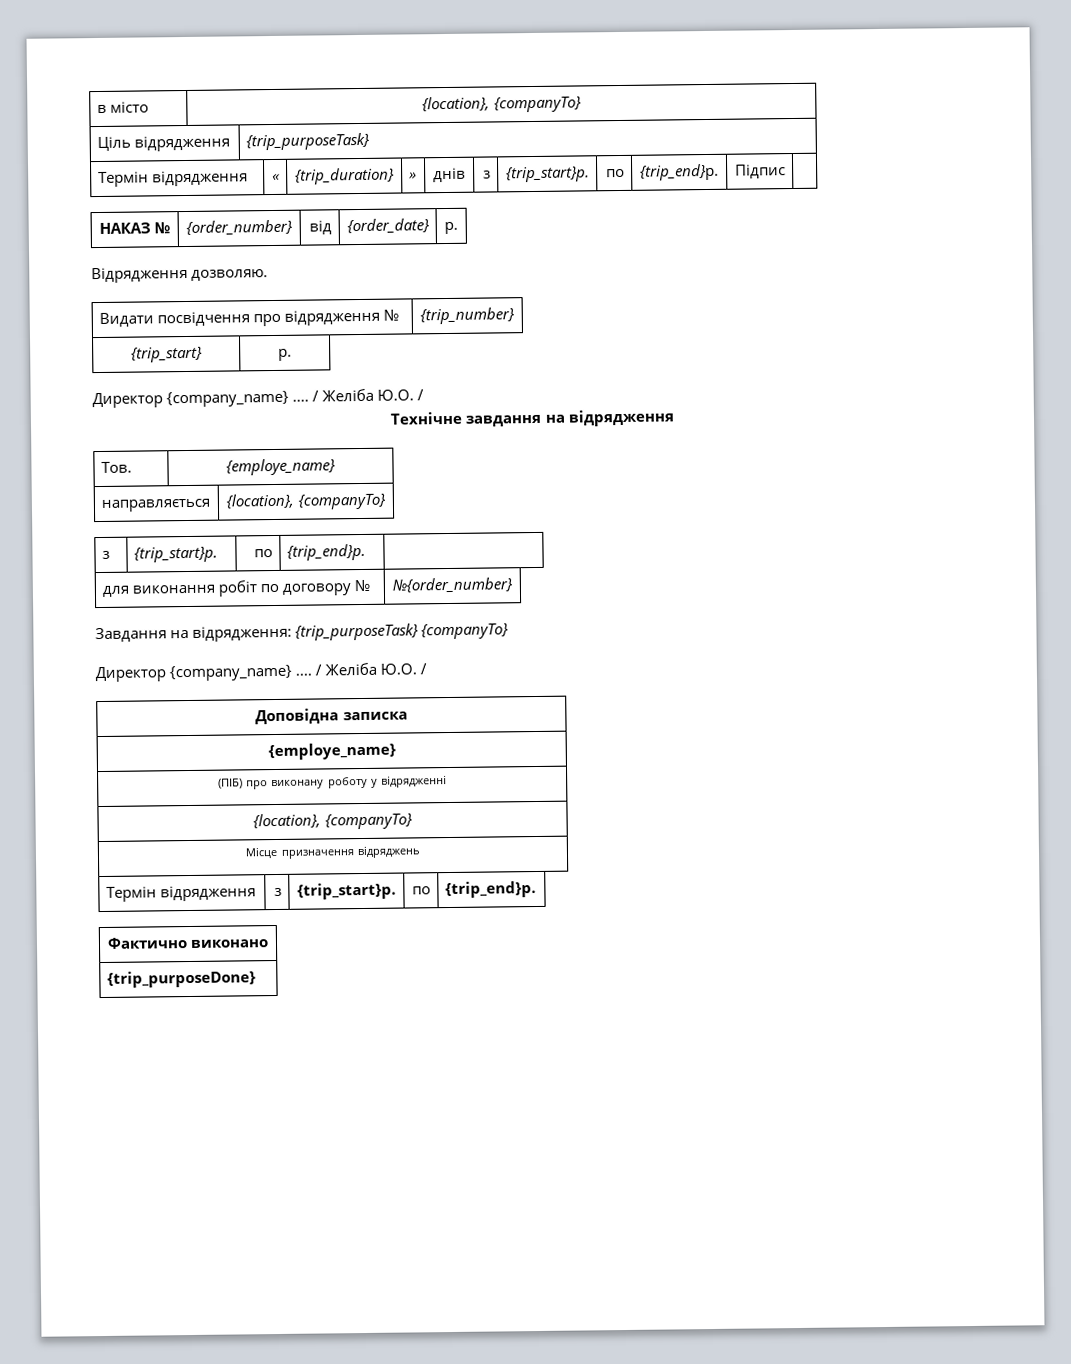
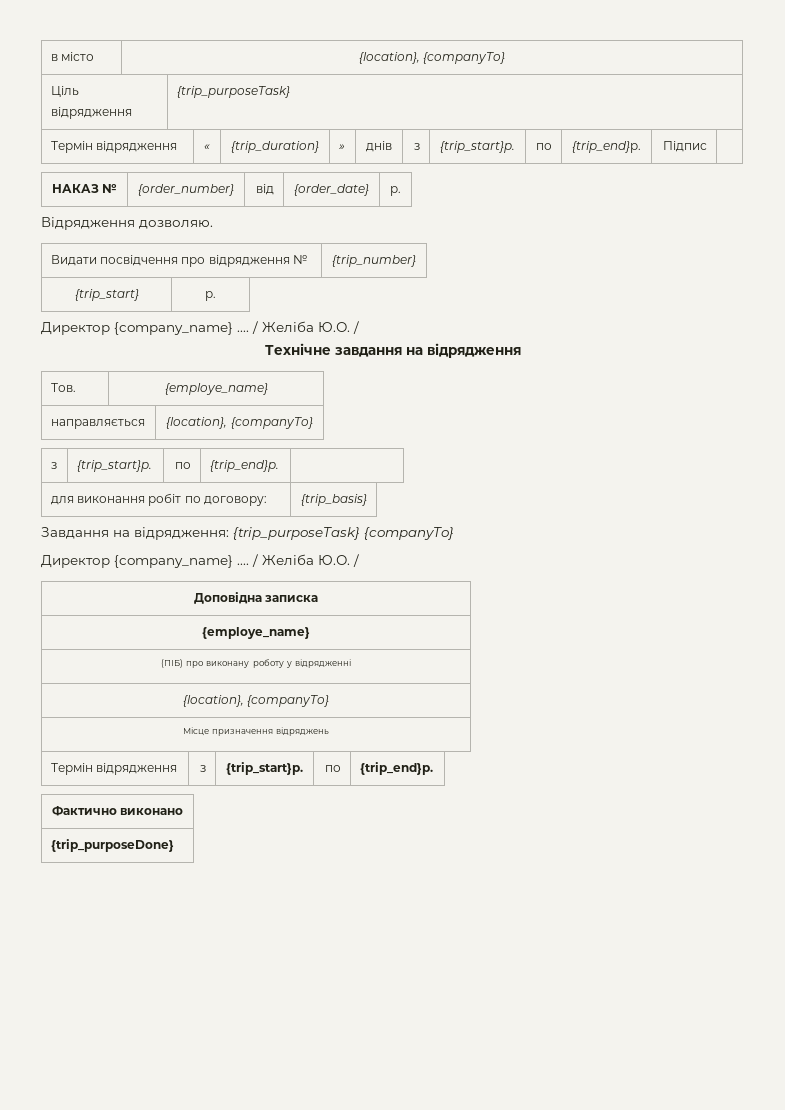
- для виконання робіт по договору № | №{order_number}
+ для виконання робіт по договору: | {trip_basis}

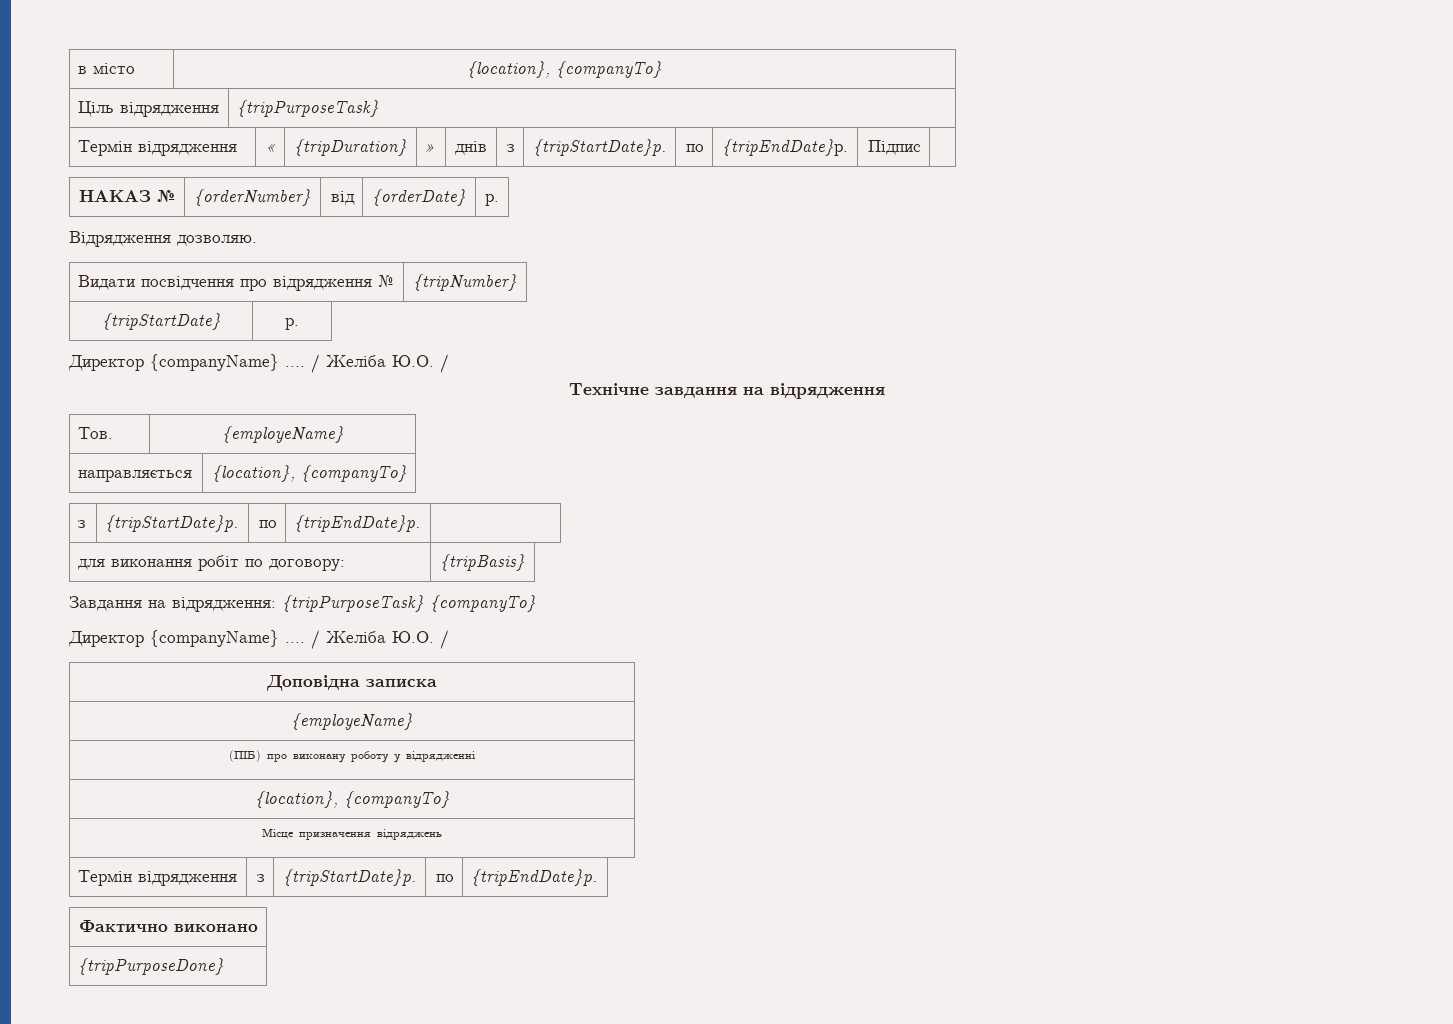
- Ціль відрядження | {trip_purposeTask}
+ Ціль відрядження | {tripPurposeTask}
- Термін відрядження | « | {trip_duration} | » | днів | з | {trip_start}р. | по | {trip_end}р. | Підпис |
+ Термін відрядження | « | {tripDuration} | » | днів | з | {tripStartDate}р. | по | {tripEndDate}р. | Підпис |
- НАКАЗ № | {order_number} | від | {order_date} | р.
+ НАКАЗ № | {orderNumber} | від | {orderDate} | р.
- Видати посвідчення про відрядження № | {trip_number}
- {trip_start} | р.
- Директор {company_name} ....
+ Видати посвідчення про відрядження № | {tripNumber}
+ {tripStartDate} | р.
+ Директор {companyName} ....
- Тов. | {employe_name}
+ Тов. | {employeName}
  направляється | {location}, {companyTo}
- з | {trip_start}р. | по | {trip_end}р. |
+ з | {tripStartDate}р. | по | {tripEndDate}р. |
- для виконання робіт по договору: | {trip_basis}
+ для виконання робіт по договору: | {tripBasis}
- Завдання на відрядження: {trip_purposeTask} {companyTo}
- Директор {company_name} ....
+ Завдання на відрядження: {tripPurposeTask} {companyTo}
+ Директор {companyName} ....
  Доповідна записка
- {employe_name}
+ {employeName}
- Термін відрядження | з | {trip_start}р. | по | {trip_end}р.
+ Термін відрядження | з | {tripStartDate}р. | по | {tripEndDate}р.
- {trip_purposeDone}
+ {tripPurposeDone}

